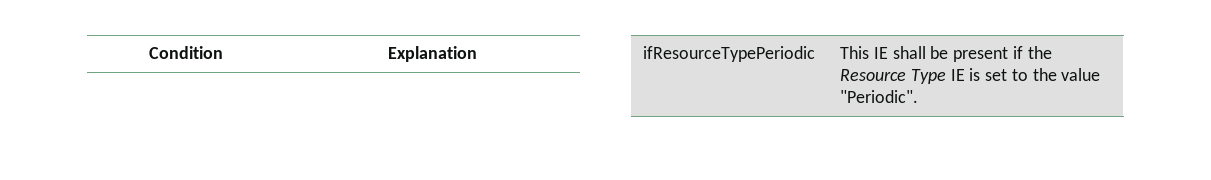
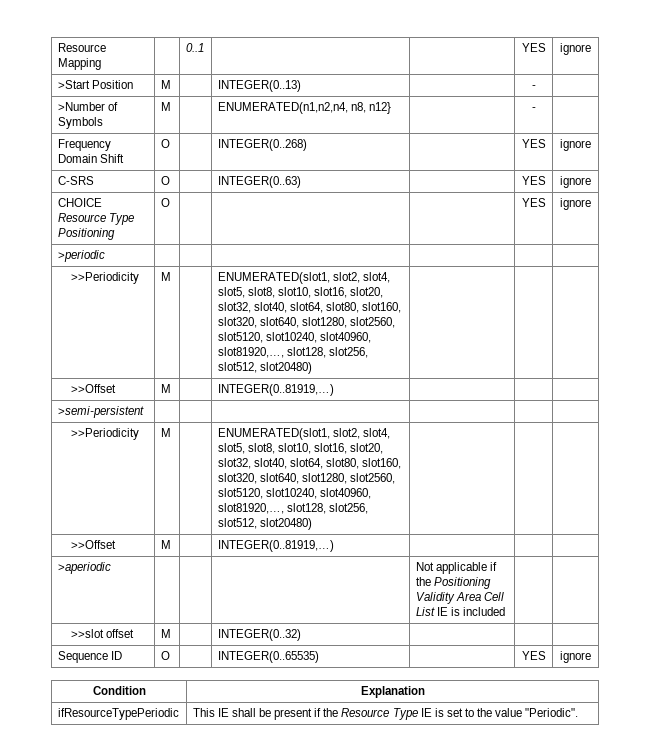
+ Resource Mapping | | 0..1 | | | YES | ignore
+ >Start Position | M | | INTEGER(0..13) | | - |
+ >Number of Symbols | M | | ENUMERATED(n1,n2,n4, n8, n12} | | - |
+ Frequency Domain Shift | O | | INTEGER(0..268) | | YES | ignore
+ C-SRS | O | | INTEGER(0..63) | | YES | ignore
+ CHOICE Resource Type Positioning | O | | | | YES | ignore
+ >periodic | | | | | |
+ >>Periodicity | M | | ENUMERATED(slot1, slot2, slot4, slot5, slot8, slot10, slot16, slot20, slot32, slot40, slot64, slot80, slot160, slot320, slot640, slot1280, slot2560, slot5120, slot10240, slot40960, slot81920,…, slot128, slot256, slot512, slot20480) | | |
+ >>Offset | M | | INTEGER(0..81919,…) | | |
+ >semi-persistent | | | | | |
+ >>Periodicity | M | | ENUMERATED(slot1, slot2, slot4, slot5, slot8, slot10, slot16, slot20, slot32, slot40, slot64, slot80, slot160, slot320, slot640, slot1280, slot2560, slot5120, slot10240, slot40960, slot81920,…, slot128, slot256, slot512, slot20480) | | |
+ >>Offset | M | | INTEGER(0..81919,…) | | |
+ >aperiodic | | | | Not applicable if the Positioning Validity Area Cell List IE is included | |
+ >>slot offset | M | | INTEGER(0..32) | | |
+ Sequence ID | O | | INTEGER(0..65535) | | YES | ignore

